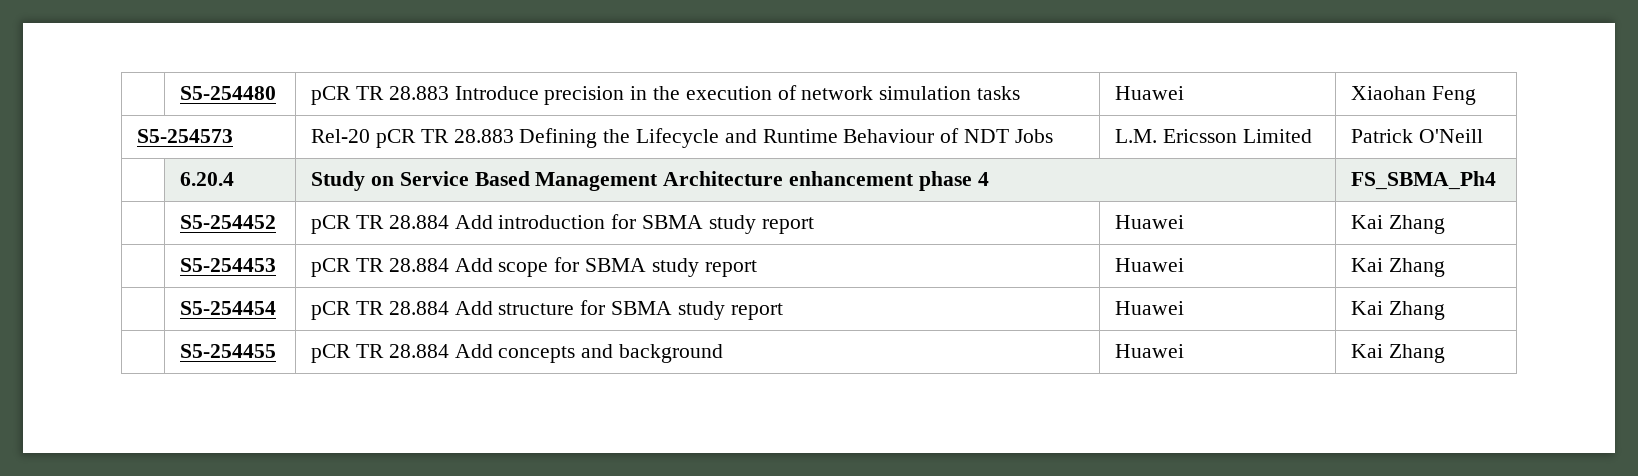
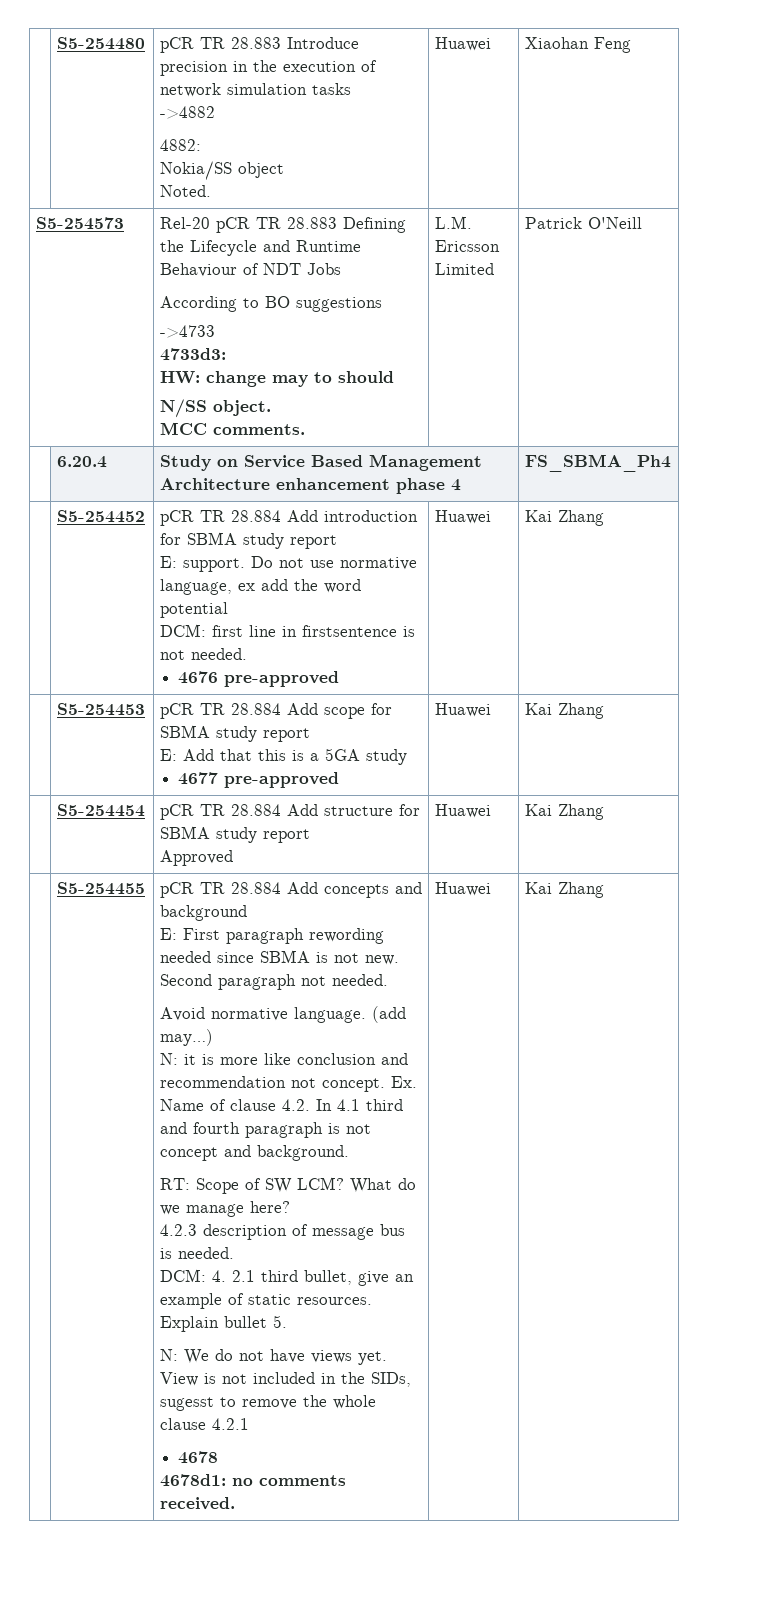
- | S5-254480 | pCR TR 28.883 Introduce precision in the execution of network simulation tasks | Huawei | Xiaohan Feng
+ | S5-254480 | pCR TR 28.883 Introduce precision in the execution of network simulation tasks
+ ->4882
+ 4882:
+ Nokia/SS object
+ Noted. | Huawei | Xiaohan Feng
- S5-254573 | Rel-20 pCR TR 28.883 Defining the Lifecycle and Runtime Behaviour of NDT Jobs | L.M. Ericsson Limited | Patrick O'Neill
+ S5-254573 | Rel-20 pCR TR 28.883 Defining the Lifecycle and Runtime Behaviour of NDT Jobs
+ According to BO suggestions
+ ->4733
+ 4733d3:
+ HW: change may to should
+ N/SS object.
+ MCC comments. | L.M. Ericsson Limited | Patrick O'Neill
- | S5-254452 | pCR TR 28.884 Add introduction for SBMA study report | Huawei | Kai Zhang
+ | S5-254452 | pCR TR 28.884 Add introduction for SBMA study report
+ E: support. Do not use normative language, ex add the word potential
+ DCM: first line in firstsentence is not needed.
+ 4676 pre-approved | Huawei | Kai Zhang
- | S5-254453 | pCR TR 28.884 Add scope for SBMA study report | Huawei | Kai Zhang
+ | S5-254453 | pCR TR 28.884 Add scope for SBMA study report
+ E: Add that this is a 5GA study
+ 4677 pre-approved | Huawei | Kai Zhang
- | S5-254454 | pCR TR 28.884 Add structure for SBMA study report | Huawei | Kai Zhang
+ | S5-254454 | pCR TR 28.884 Add structure for SBMA study report
+ Approved | Huawei | Kai Zhang
+ E: First paragraph rewording needed since SBMA is not new. Second paragraph not needed.
+ Avoid normative language. (add may…)
+ N: it is more like conclusion and recommendation not concept. Ex. Name of clause 4.2. In 4.1 third and fourth paragraph is not concept and background.
+ RT: Scope of SW LCM? What do we manage here?
+ 4.2.3 description of message bus is needed.
+ DCM: 4. 2.1 third bullet, give an example of static resources. Explain bullet 5.
+ N: We do not have views yet. View is not included in the SIDs, sugesst to remove the whole clause 4.2.1
+ 4678
+ 4678d1: no comments received.

